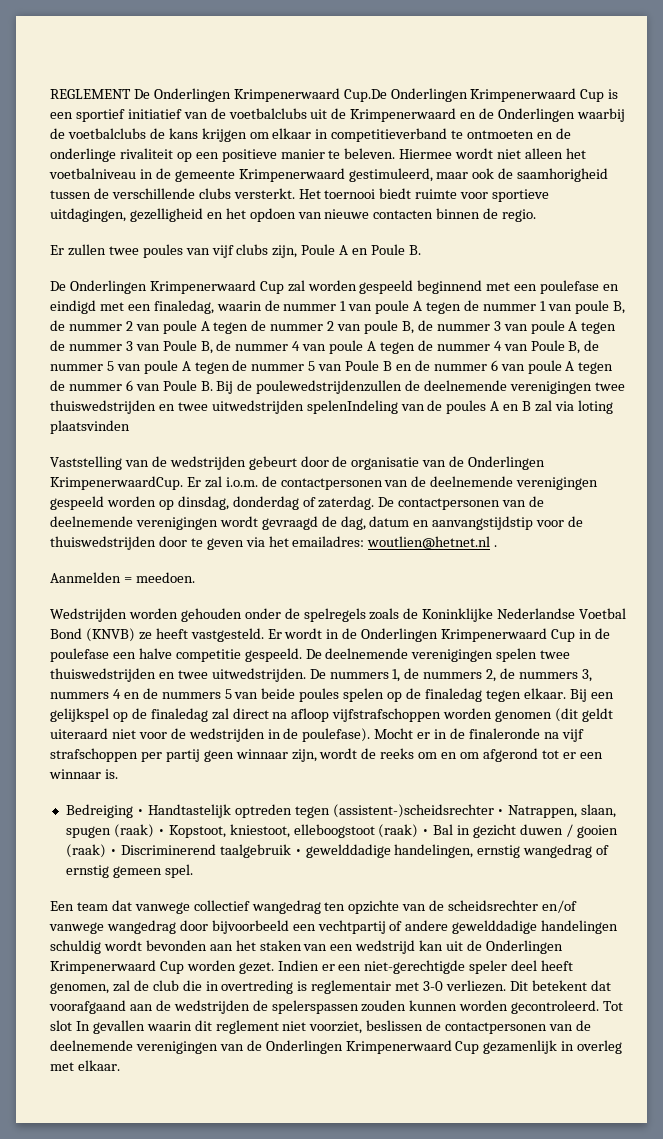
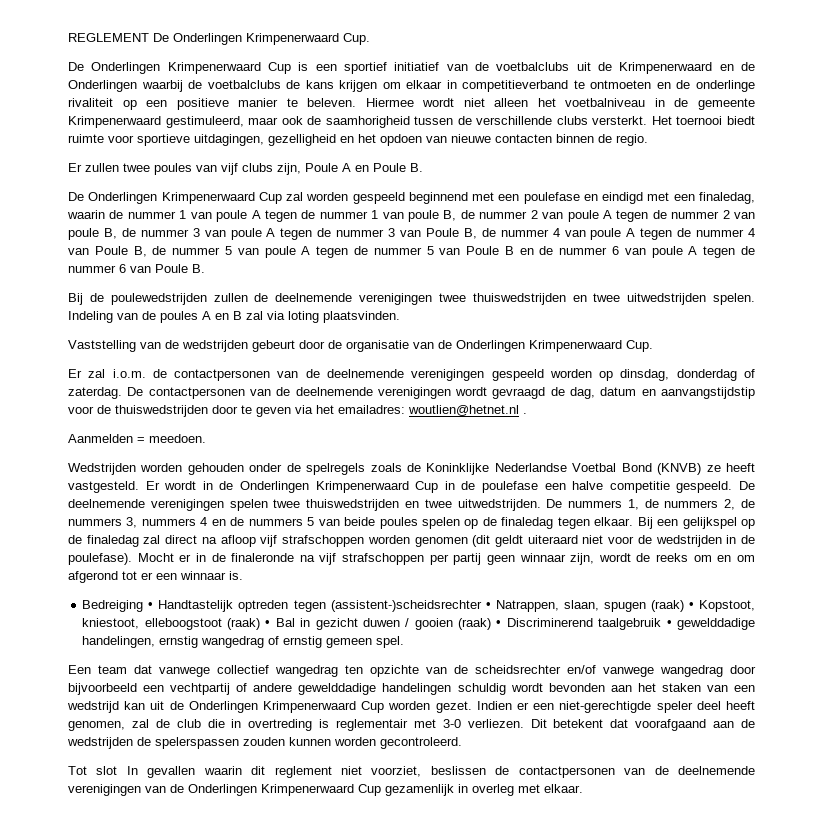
- REGLEMENT De Onderlingen Krimpenerwaard Cup.De Onderlingen Krimpenerwaard Cup is een sportief initiatief van de voetbalclubs uit de Krimpenerwaard en de Onderlingen waarbij de voetbalclubs de kans krijgen om elkaar in competitieverband te ontmoeten en de onderlinge rivaliteit op een positieve manier te beleven.
+ REGLEMENT De Onderlingen Krimpenerwaard Cup.
+ De Onderlingen Krimpenerwaard Cup is een sportief initiatief van de voetbalclubs uit de Krimpenerwaard en de Onderlingen waarbij de voetbalclubs de kans krijgen om elkaar in competitieverband te ontmoeten en de onderlinge rivaliteit op een positieve manier te beleven.
- De Onderlingen Krimpenerwaard Cup zal worden gespeeld beginnend met een poulefase en eindigd met een finaledag, waarin de nummer 1 van poule A tegen de nummer 1 van poule B, de nummer 2 van poule A tegen de nummer 2 van poule B, de nummer 3 van poule A tegen de nummer 3 van Poule B, de nummer 4 van poule A tegen de nummer 4 van Poule B, de nummer 5 van poule A tegen de nummer 5 van Poule B en de nummer 6 van poule A tegen de nummer 6 van Poule B. Bij de poulewedstrijdenzullen de deelnemende verenigingen twee thuiswedstrijden en twee uitwedstrijden spelenIndeling van de poules A en B zal via loting plaatsvinden
+ De Onderlingen Krimpenerwaard Cup zal worden gespeeld beginnend met een poulefase en eindigd met een finaledag, waarin de nummer 1 van poule A tegen de nummer 1 van poule B, de nummer 2 van poule A tegen de nummer 2 van poule B, de nummer 3 van poule A tegen de nummer 3 van Poule B, de nummer 4 van poule A tegen de nummer 4 van Poule B, de nummer 5 van poule A tegen de nummer 5 van Poule B en de nummer 6 van poule A tegen de nummer 6 van Poule B.
+ Bij de poulewedstrijden zullen de deelnemende verenigingen twee thuiswedstrijden en twee uitwedstrijden spelen. Indeling van de poules A en B zal via loting plaatsvinden.
- Vaststelling van de wedstrijden gebeurt door de organisatie van de Onderlingen KrimpenerwaardCup. Er zal i.o.m. de contactpersonen van de deelnemende verenigingen gespeeld worden op dinsdag, donderdag of zaterdag.
+ Vaststelling van de wedstrijden gebeurt door de organisatie van de Onderlingen Krimpenerwaard Cup.
+ Er zal i.o.m. de contactpersonen van de deelnemende verenigingen gespeeld worden op dinsdag, donderdag of zaterdag.
- Bij een gelijkspel op de finaledag zal direct na afloop vijfstrafschoppen worden genomen (dit geldt uiteraard niet voor de wedstrijden in de poulefase).
+ Bij een gelijkspel op de finaledag zal direct na afloop vijf strafschoppen worden genomen (dit geldt uiteraard niet voor de wedstrijden in de poulefase).
- Dit betekent dat voorafgaand aan de wedstrijden de spelerspassen zouden kunnen worden gecontroleerd. Tot slot In gevallen waarin dit reglement niet voorziet, beslissen de contactpersonen van de deelnemende verenigingen van de Onderlingen Krimpenerwaard Cup gezamenlijk in overleg met elkaar.
+ Dit betekent dat voorafgaand aan de wedstrijden de spelerspassen zouden kunnen worden gecontroleerd.
+ Tot slot In gevallen waarin dit reglement niet voorziet, beslissen de contactpersonen van de deelnemende verenigingen van de Onderlingen Krimpenerwaard Cup gezamenlijk in overleg met elkaar.

